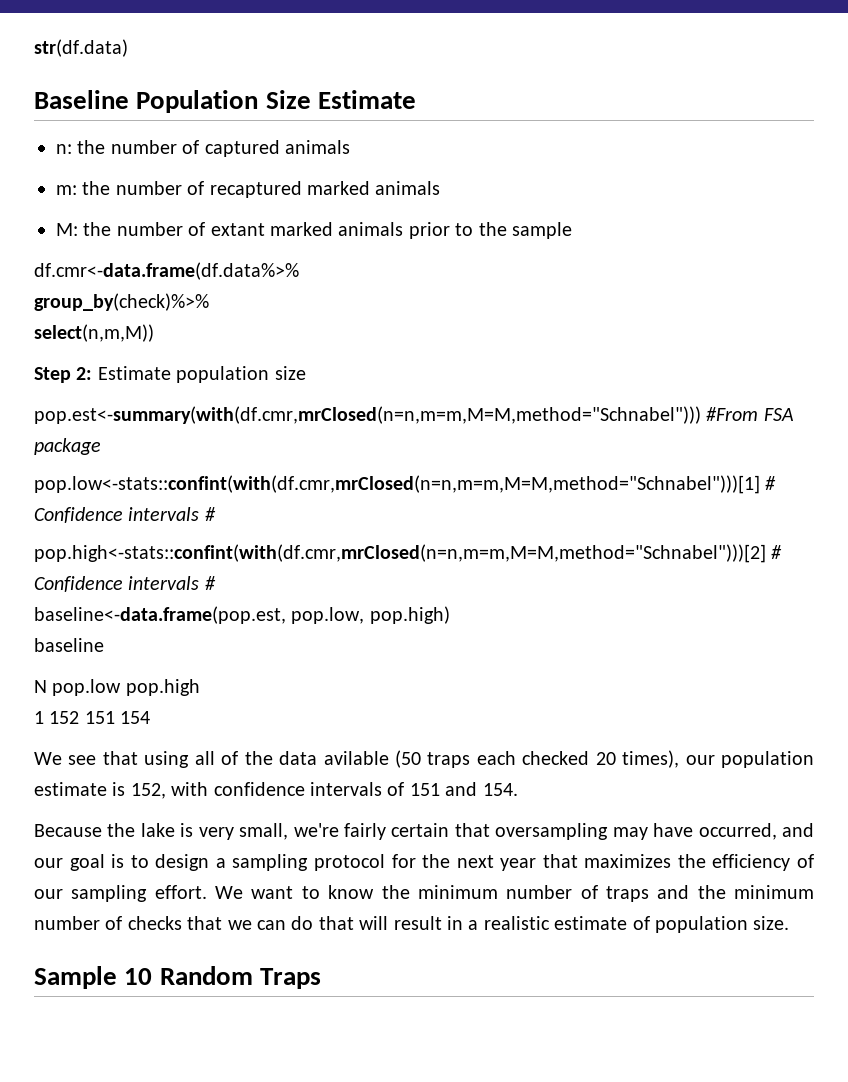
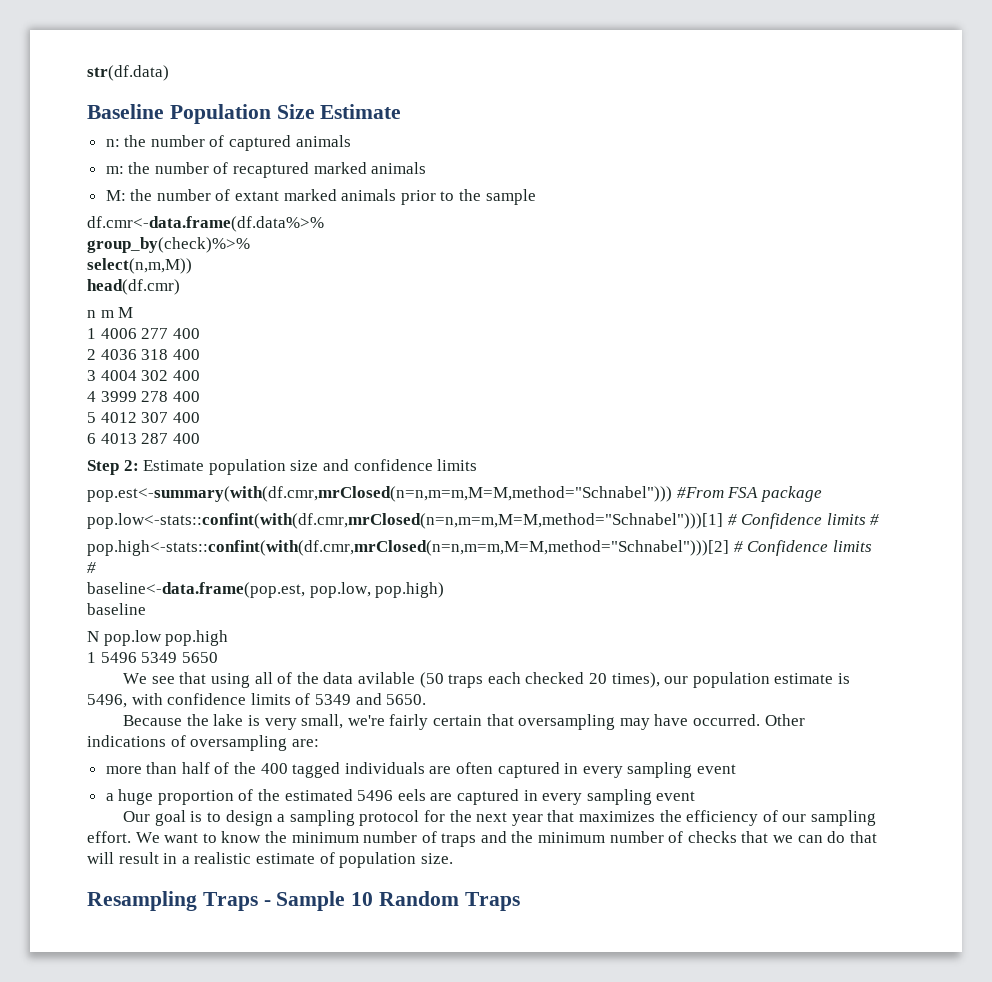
+ head(df.cmr)
+ n m M
+ 1 4006 277 400
+ 2 4036 318 400
+ 3 4004 302 400
+ 4 3999 278 400
+ 5 4012 307 400
+ 6 4013 287 400
- Step 2: Estimate population size
+ Step 2: Estimate population size and confidence limits
- pop.low<-stats::confint(with(df.cmr,mrClosed(n=n,m=m,M=M,method="Schnabel")))[1] # Confidence intervals #
+ pop.low<-stats::confint(with(df.cmr,mrClosed(n=n,m=m,M=M,method="Schnabel")))[1] # Confidence limits #
- pop.high<-stats::confint(with(df.cmr,mrClosed(n=n,m=m,M=M,method="Schnabel")))[2] # Confidence intervals #
+ pop.high<-stats::confint(with(df.cmr,mrClosed(n=n,m=m,M=M,method="Schnabel")))[2] # Confidence limits #
- 1 152 151 154
+ 1 5496 5349 5650
- We see that using all of the data avilable (50 traps each checked 20 times), our population estimate is 152, with confidence intervals of 151 and 154.
+ We see that using all of the data avilable (50 traps each checked 20 times), our population estimate is 5496, with confidence limits of 5349 and 5650.
- Because the lake is very small, we're fairly certain that oversampling may have occurred, and our goal is to design a sampling protocol for the next year that maximizes the efficiency of our sampling effort.
+ Because the lake is very small, we're fairly certain that oversampling may have occurred. Other indications of oversampling are:
+ more than half of the 400 tagged individuals are often captured in every sampling event
+ a huge proportion of the estimated 5496 eels are captured in every sampling event
+ Our goal is to design a sampling protocol for the next year that maximizes the efficiency of our sampling effort.
- Sample 10 Random Traps
+ Resampling Traps - Sample 10 Random Traps

